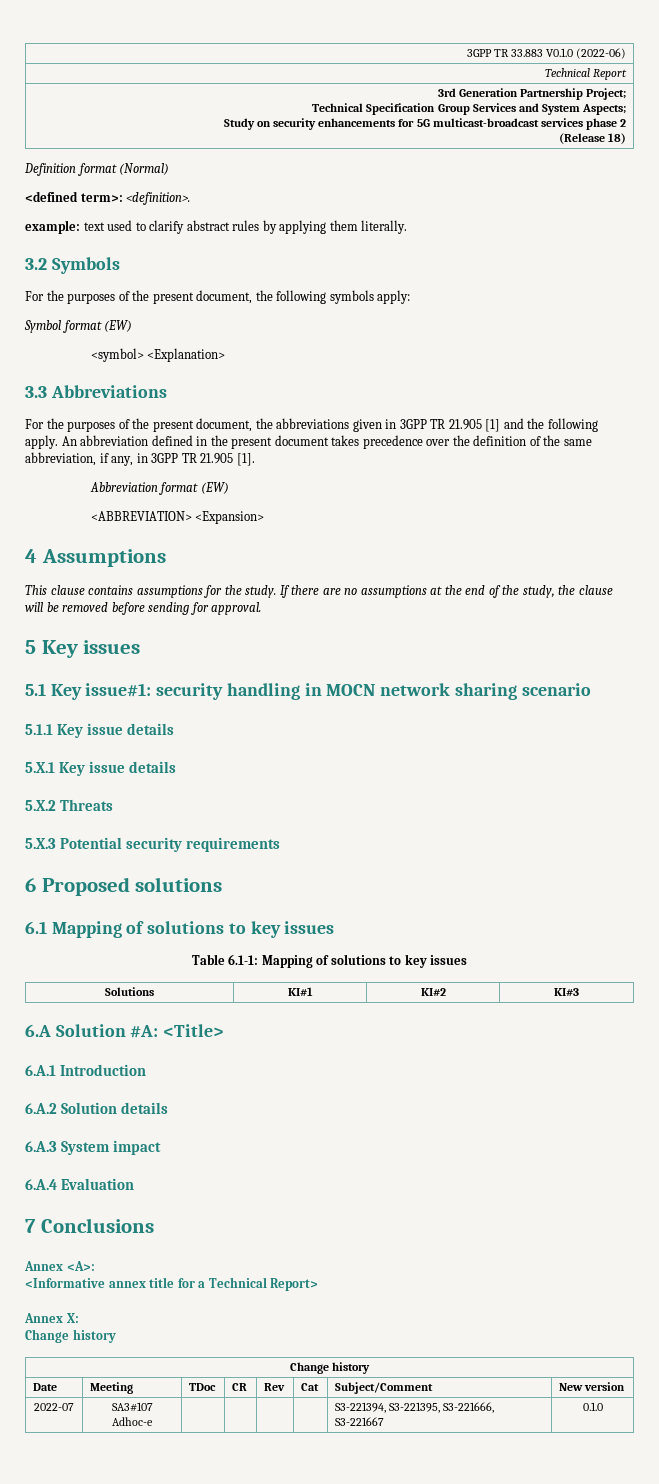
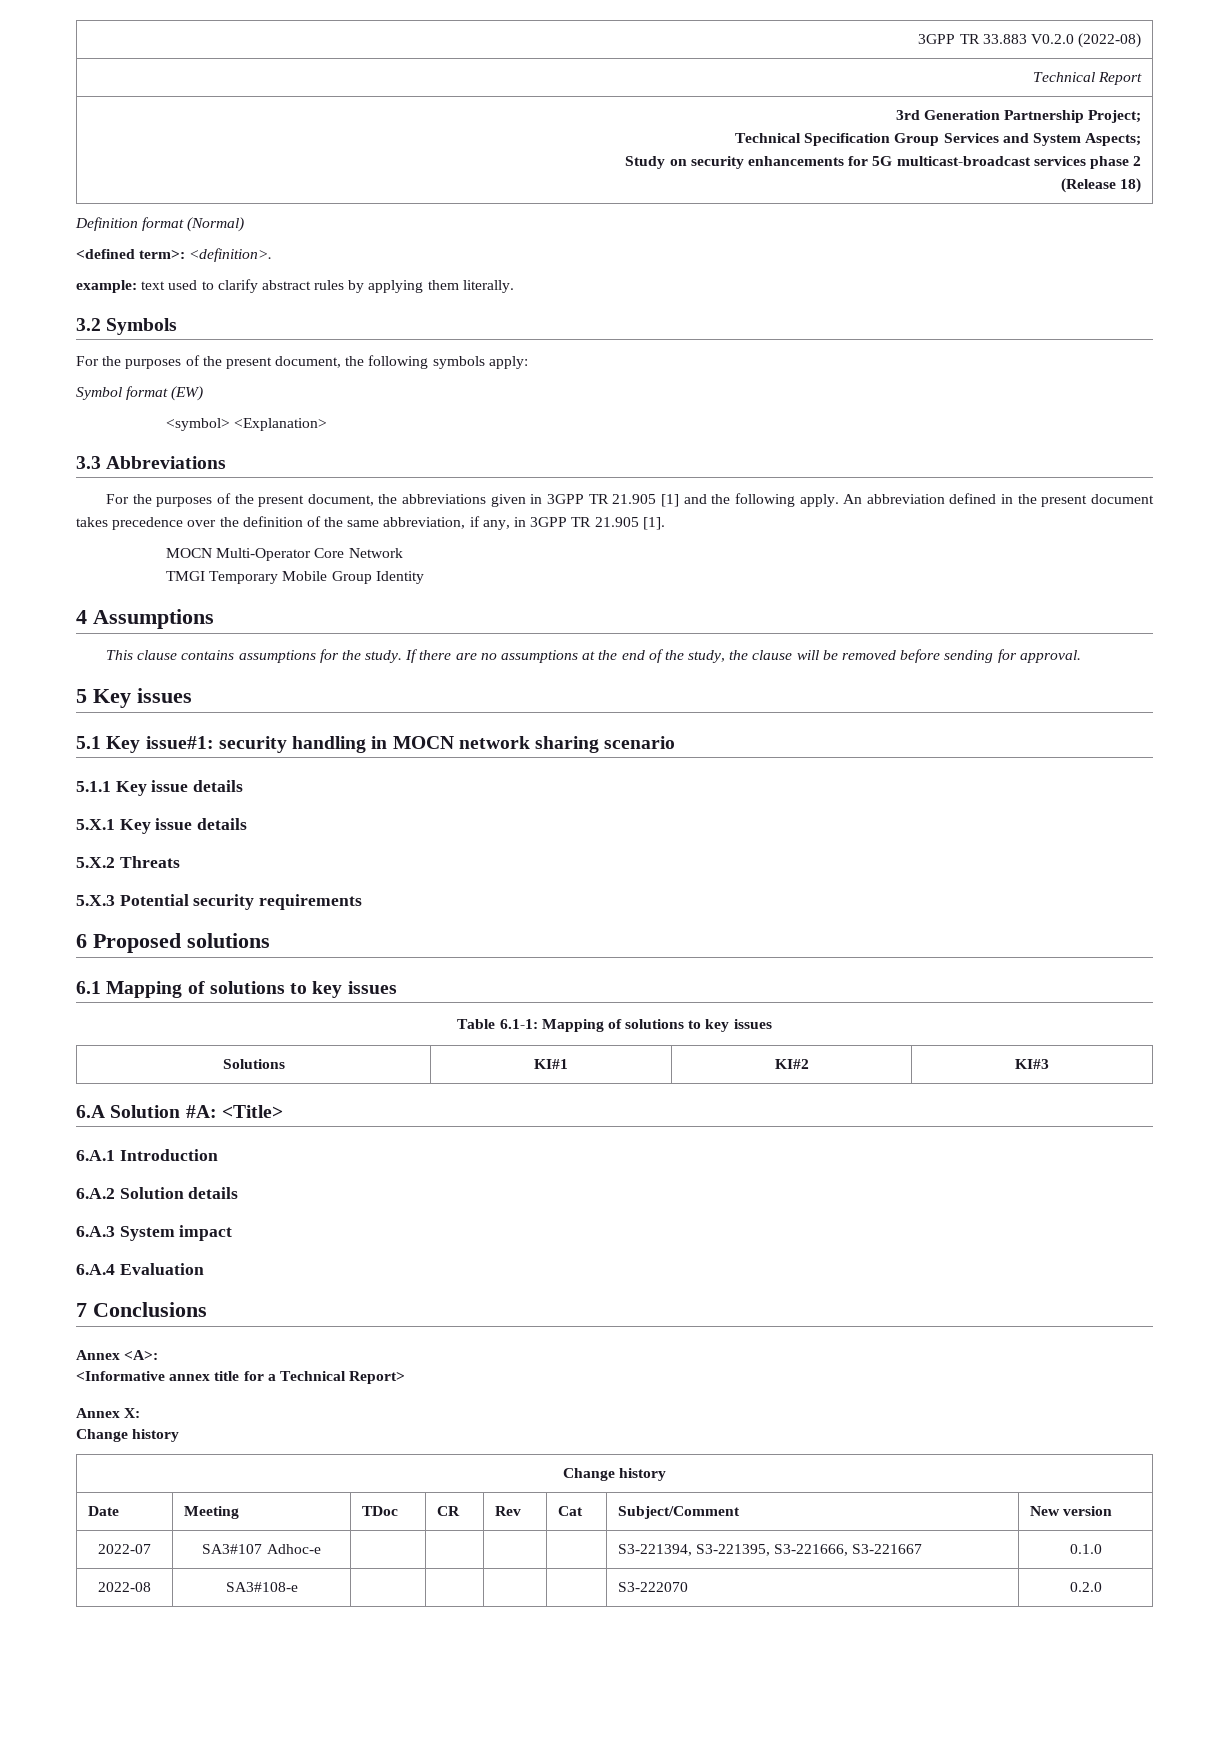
- 3GPP TR 33.883 V0.1.0 (2022-06)
+ 3GPP TR 33.883 V0.2.0 (2022-08)
- Abbreviation format (EW)
- <ABBREVIATION> <Expansion>
+ MOCN Multi-Operator Core Network
+ TMGI Temporary Mobile Group Identity
+ 2022-08 | SA3#108-e | | | | | S3-222070 | 0.2.0

